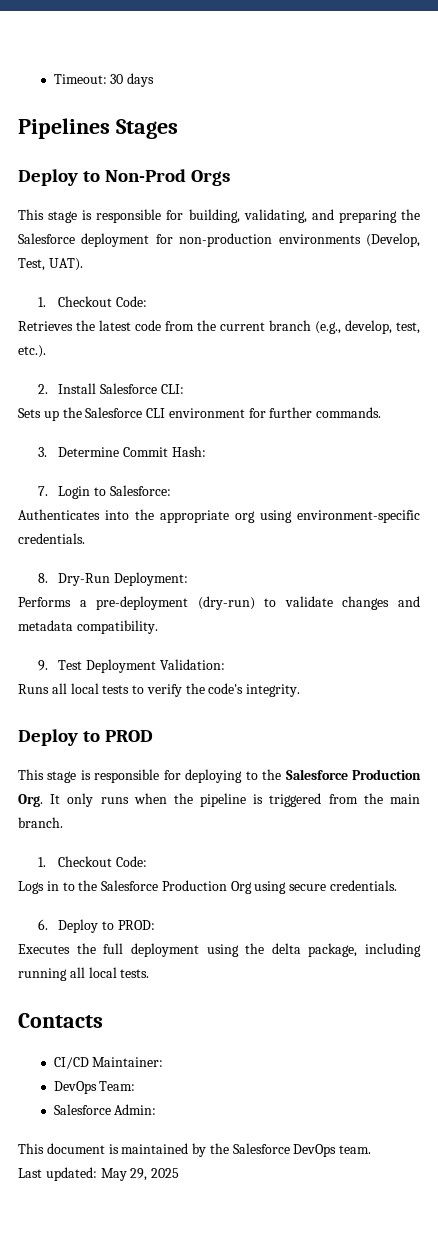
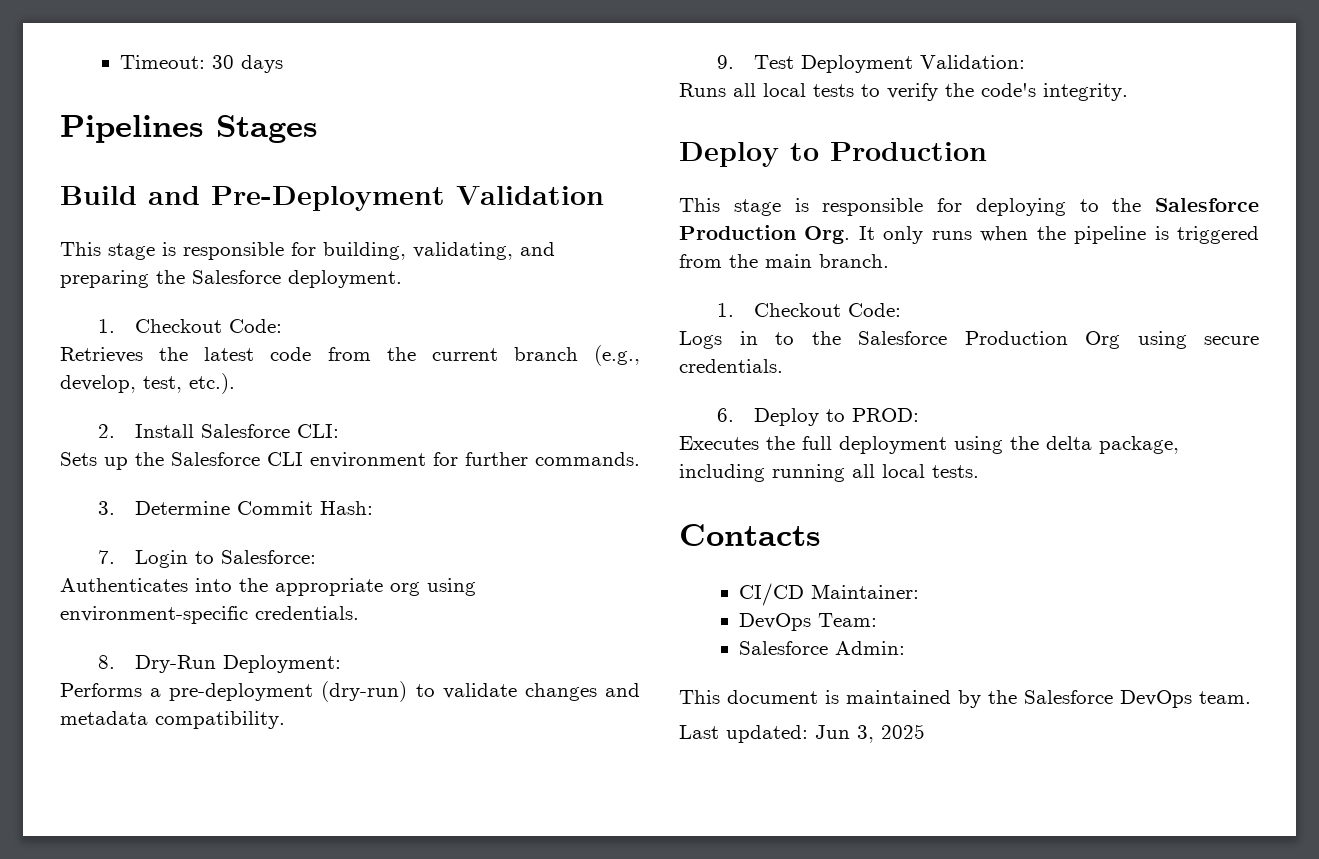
- Deploy to Non-Prod Orgs
+ Build and Pre-Deployment Validation
- This stage is responsible for building, validating, and preparing the Salesforce deployment for non-production environments (Develop, Test, UAT).
+ This stage is responsible for building, validating, and preparing the Salesforce deployment.
- Deploy to PROD
+ Deploy to Production
- Last updated: May 29, 2025
+ Last updated: Jun 3, 2025

